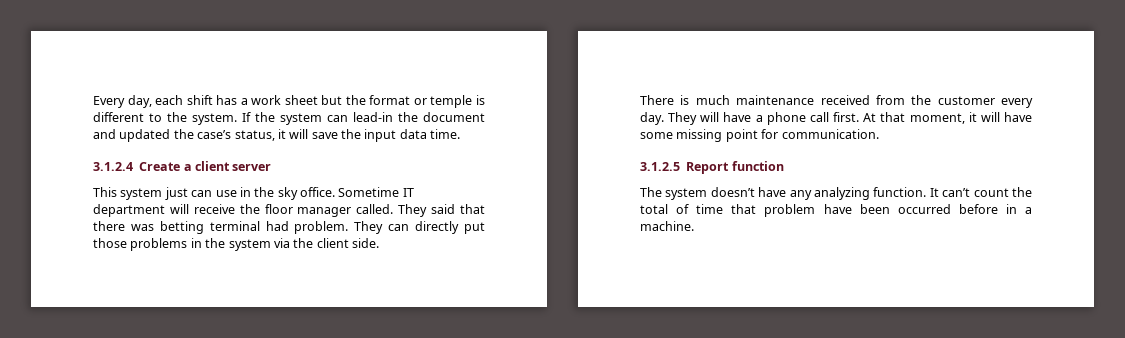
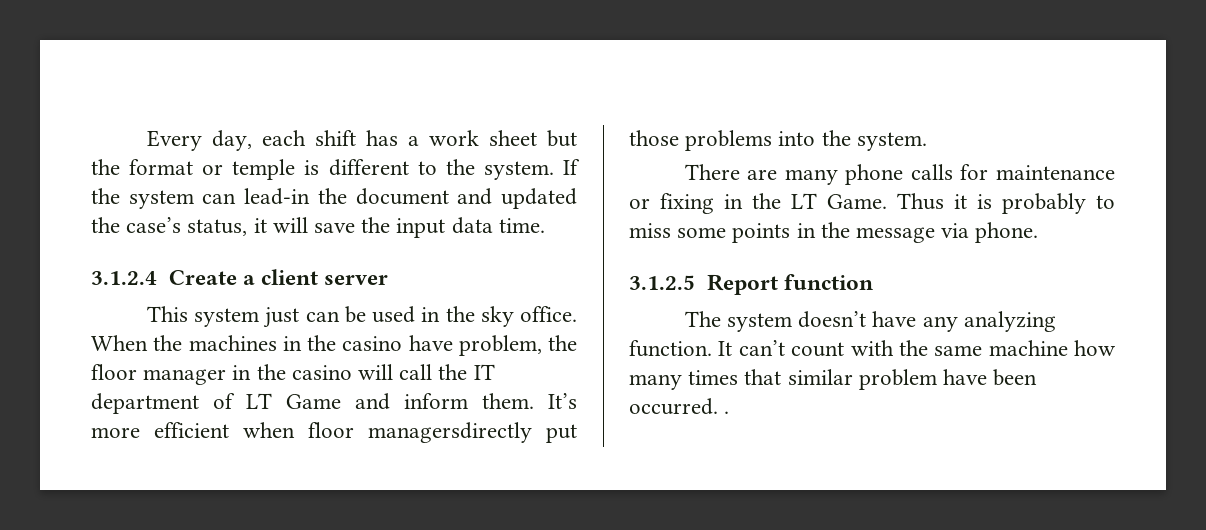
- This system just can use in the sky office.
+ This system just can be used in the sky office.
- Sometime IT department will receive the floor manager called. They said that there was betting terminal had problem. They can directly put those problems in the system via the client side.
- There is much maintenance received from the customer every day. They will have a phone call first. At that moment, it will have some missing point for communication.
+ When the machines in the casino have problem, the floor manager in the casino will call the IT department of LT Game and inform them. It’s more efficient when floor managersdirectly put those problems into the system.
+ There are many phone calls for maintenance or fixing in the LT Game. Thus it is probably to miss some points in the message via phone.
- It can’t count the total of time that problem have been occurred before in a machine.
+ It can’t count with the same machine how many times that similar problem have been occurred. .

